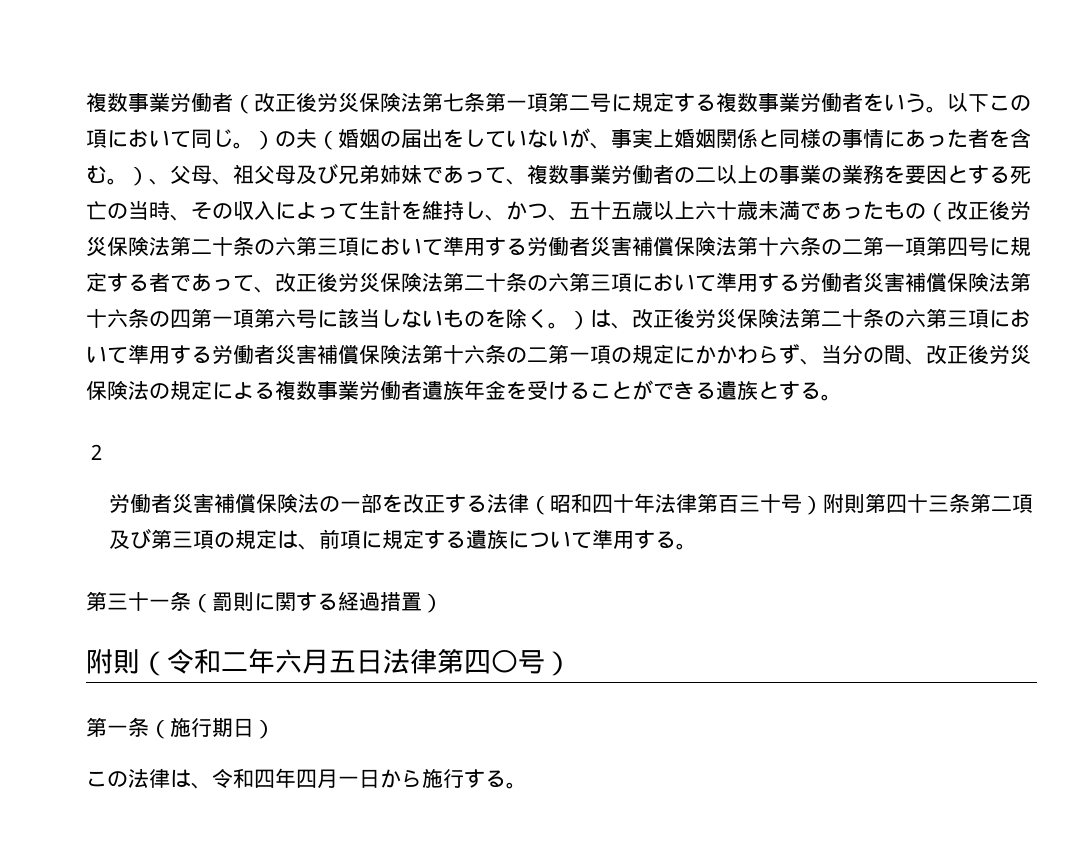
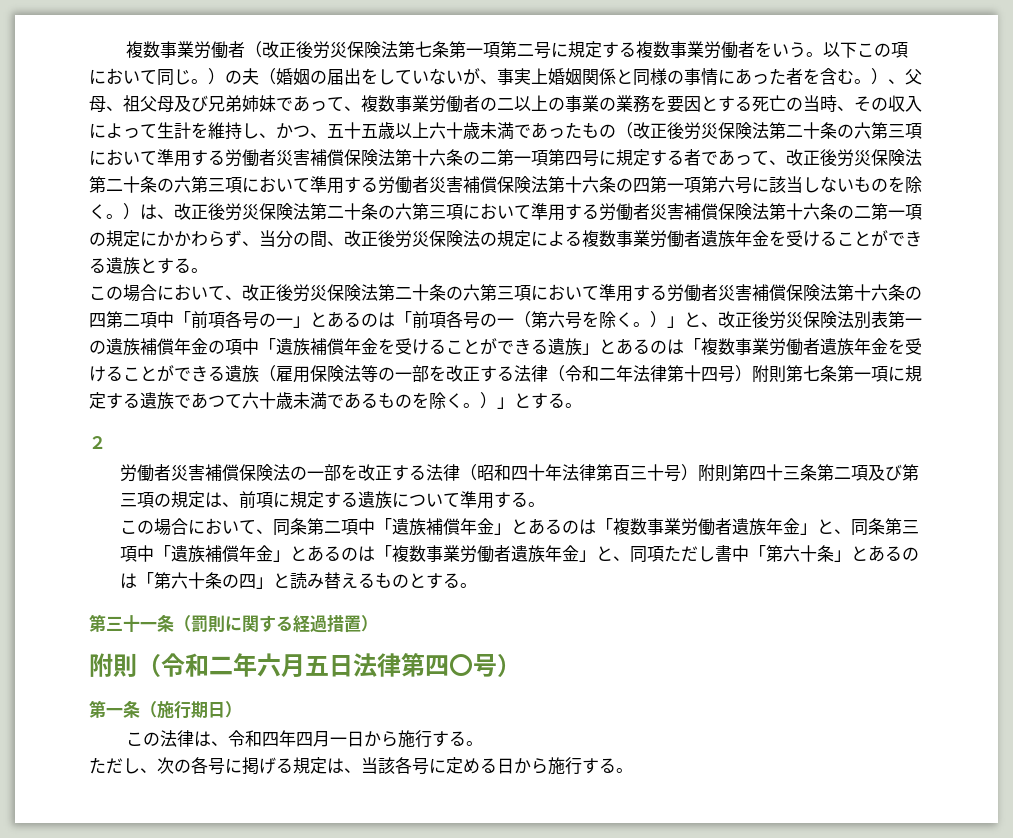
+ この場合において、改正後労災保険法第二十条の六第三項において準用する労働者災害補償保険法第十六条の四第二項中「前項各号の一」とあるのは「前項各号の一（第六号を除く。）」と、改正後労災保険法別表第一の遺族補償年金の項中「遺族補償年金を受けることができる遺族」とあるのは「複数事業労働者遺族年金を受けることができる遺族（雇用保険法等の一部を改正する法律（令和二年法律第十四号）附則第七条第一項に規定する遺族であつて六十歳未満であるものを除く。）」とする。
+ この場合において、同条第二項中「遺族補償年金」とあるのは「複数事業労働者遺族年金」と、同条第三項中「遺族補償年金」とあるのは「複数事業労働者遺族年金」と、同項ただし書中「第六十条」とあるのは「第六十条の四」と読み替えるものとする。
+ ただし、次の各号に掲げる規定は、当該各号に定める日から施行する。

